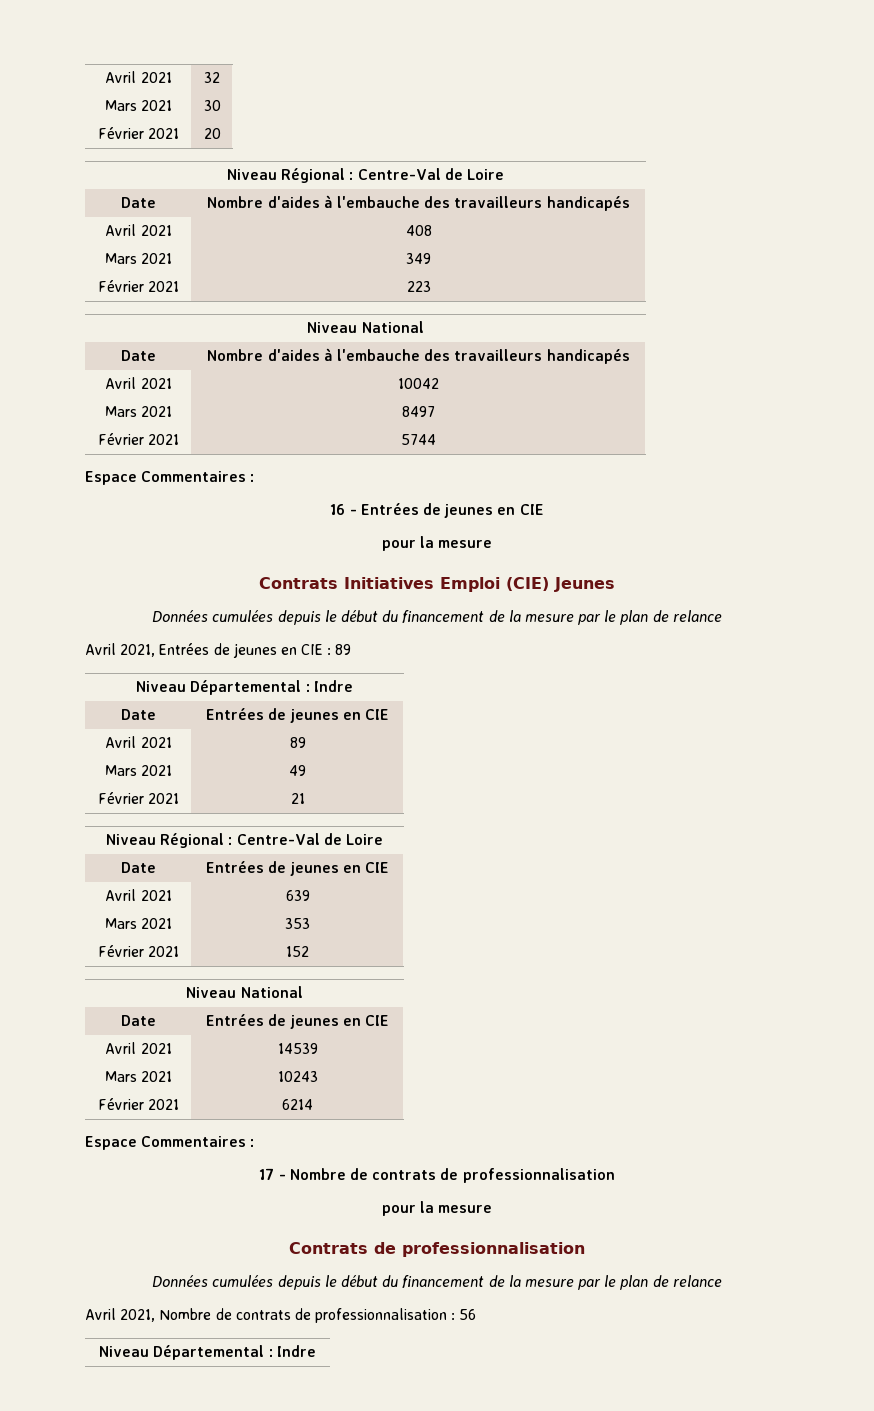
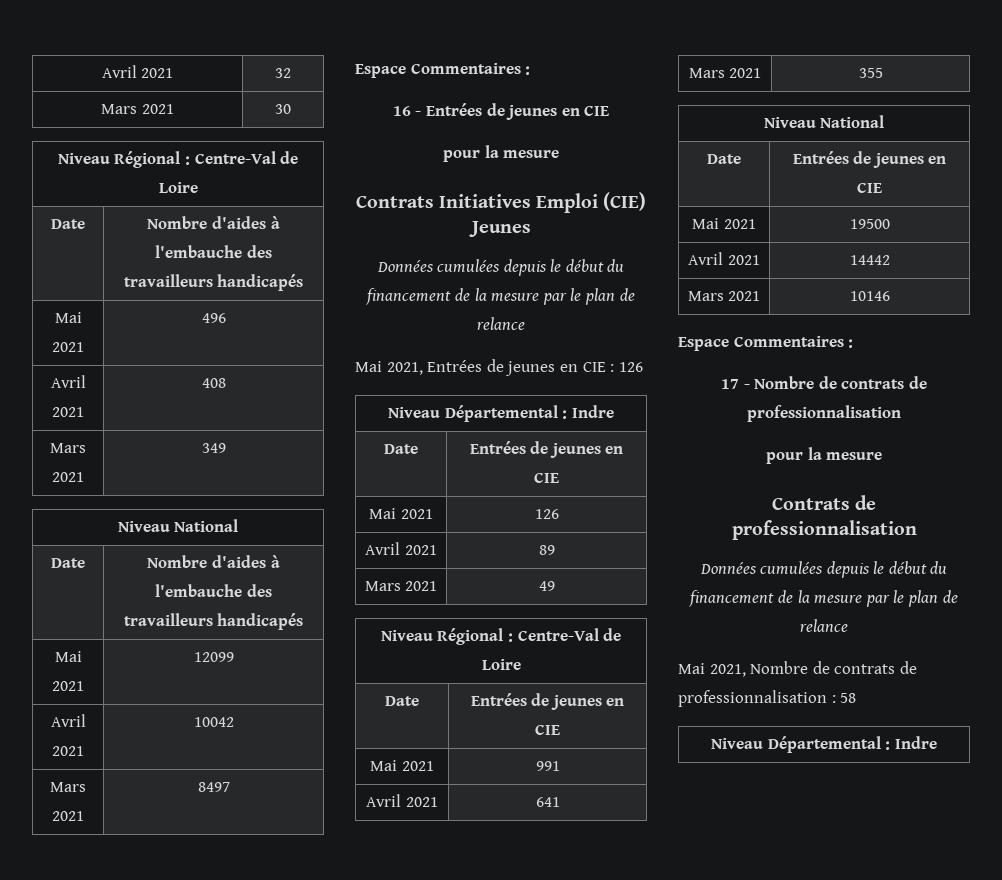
- Février 2021 | 20
+ Mai 2021 | 496
- Février 2021 | 223
+ Mai 2021 | 12099
- Février 2021 | 5744
- Avril 2021, Entrées de jeunes en CIE : 89
+ Mai 2021, Entrées de jeunes en CIE : 126
+ Mai 2021 | 126
- Février 2021 | 21
- Avril 2021 | 639
- Mars 2021 | 353
- Février 2021 | 152
+ Mai 2021 | 991
+ Avril 2021 | 641
+ Mars 2021 | 355
- Avril 2021 | 14539
- Mars 2021 | 10243
- Février 2021 | 6214
+ Mai 2021 | 19500
+ Avril 2021 | 14442
+ Mars 2021 | 10146
- Avril 2021, Nombre de contrats de professionnalisation : 56
+ Mai 2021, Nombre de contrats de professionnalisation : 58

